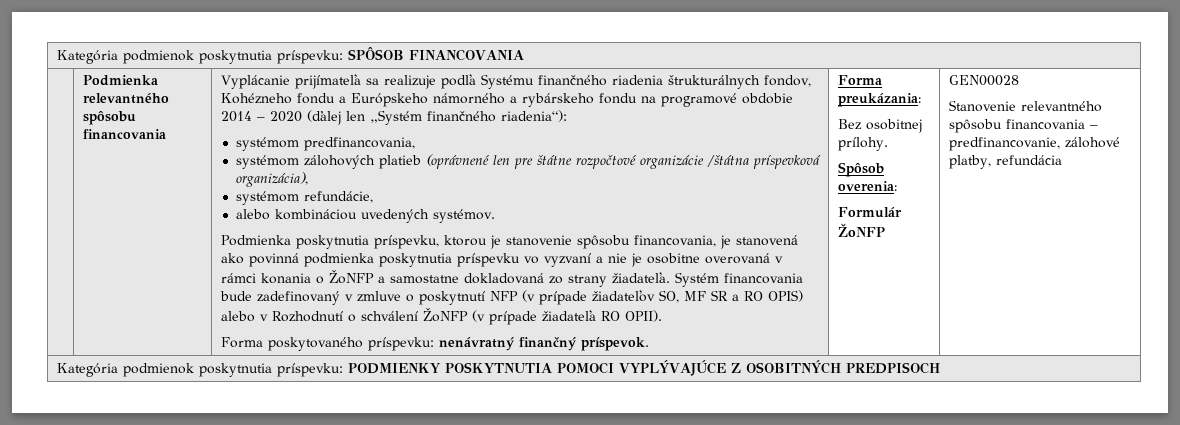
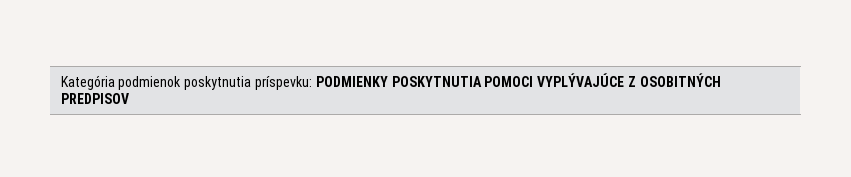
- Kategória podmienok poskytnutia príspevku: SPÔSOB FINANCOVANIA
- | Podmienka relevantného spôsobu financovania | Vyplácanie prijímateľa sa realizuje podľa Systému finančného riadenia štrukturálnych fondov, Kohézneho fondu a Európskeho námorného a rybárskeho fondu na programové obdobie 2014 – 2020 (ďalej len „Systém finančného riadenia“):
- systémom predfinancovania,
- systémom zálohových platieb (oprávnené len pre štátne rozpočtové organizácie /štátna príspevková organizácia),
- systémom refundácie,
- alebo kombináciou uvedených systémov.
- Podmienka poskytnutia príspevku, ktorou je stanovenie spôsobu financovania, je stanovená ako povinná podmienka poskytnutia príspevku vo vyzvaní a nie je osobitne overovaná v rámci konania o ŽoNFP a samostatne dokladovaná zo strany žiadateľa. Systém financovania bude zadefinovaný v zmluve o poskytnutí NFP (v prípade žiadateľov SO, MF SR a RO OPIS) alebo v Rozhodnutí o schválení ŽoNFP (v prípade žiadateľa RO OPII).
- Forma poskytovaného príspevku: nenávratný finančný príspevok. | Forma preukázania:
- Bez osobitnej prílohy.
- Spôsob overenia:
- Formulár ŽoNFP | GEN00028
- Stanovenie relevantného spôsobu financovania – predfinancovanie, zálohové platby, refundácia
- Kategória podmienok poskytnutia príspevku: PODMIENKY POSKYTNUTIA POMOCI VYPLÝVAJÚCE Z OSOBITNÝCH PREDPISOCH
+ Kategória podmienok poskytnutia príspevku: PODMIENKY POSKYTNUTIA POMOCI VYPLÝVAJÚCE Z OSOBITNÝCH PREDPISOV

